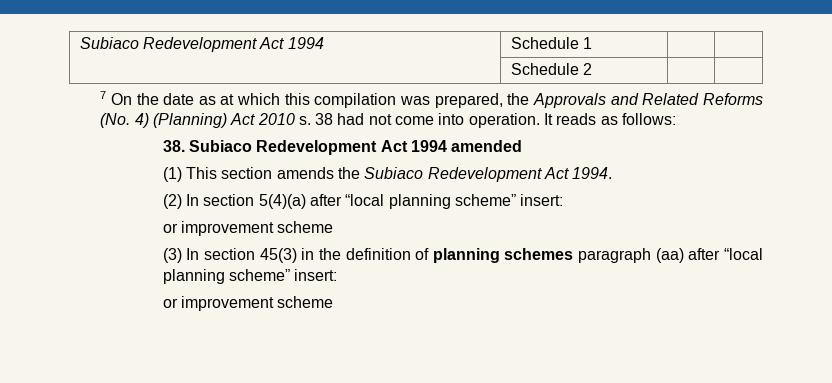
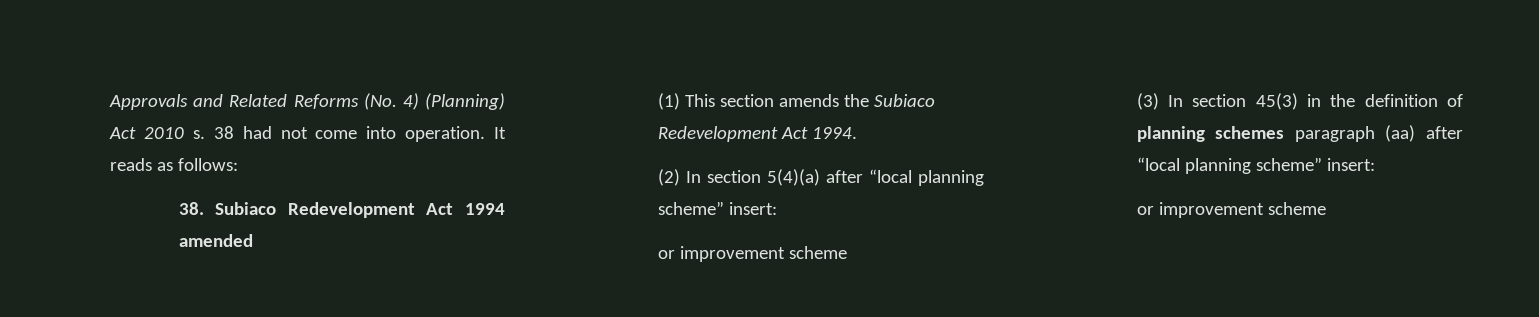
- Subiaco Redevelopment Act 1994 | Schedule 1 | |
- | Schedule 2 | |
- 7 On the date as at which this compilation was prepared, the Approvals and Related Reforms (No. 4) (Planning) Act 2010 s.
+ Approvals and Related Reforms (No. 4) (Planning) Act 2010 s.

